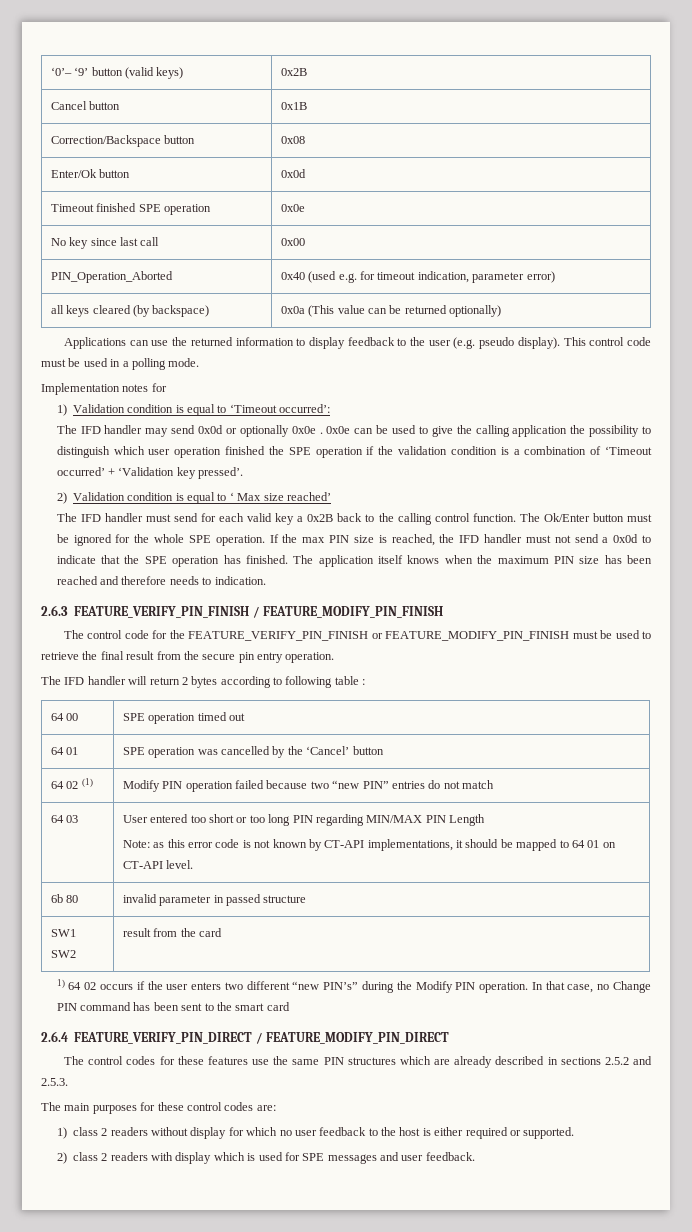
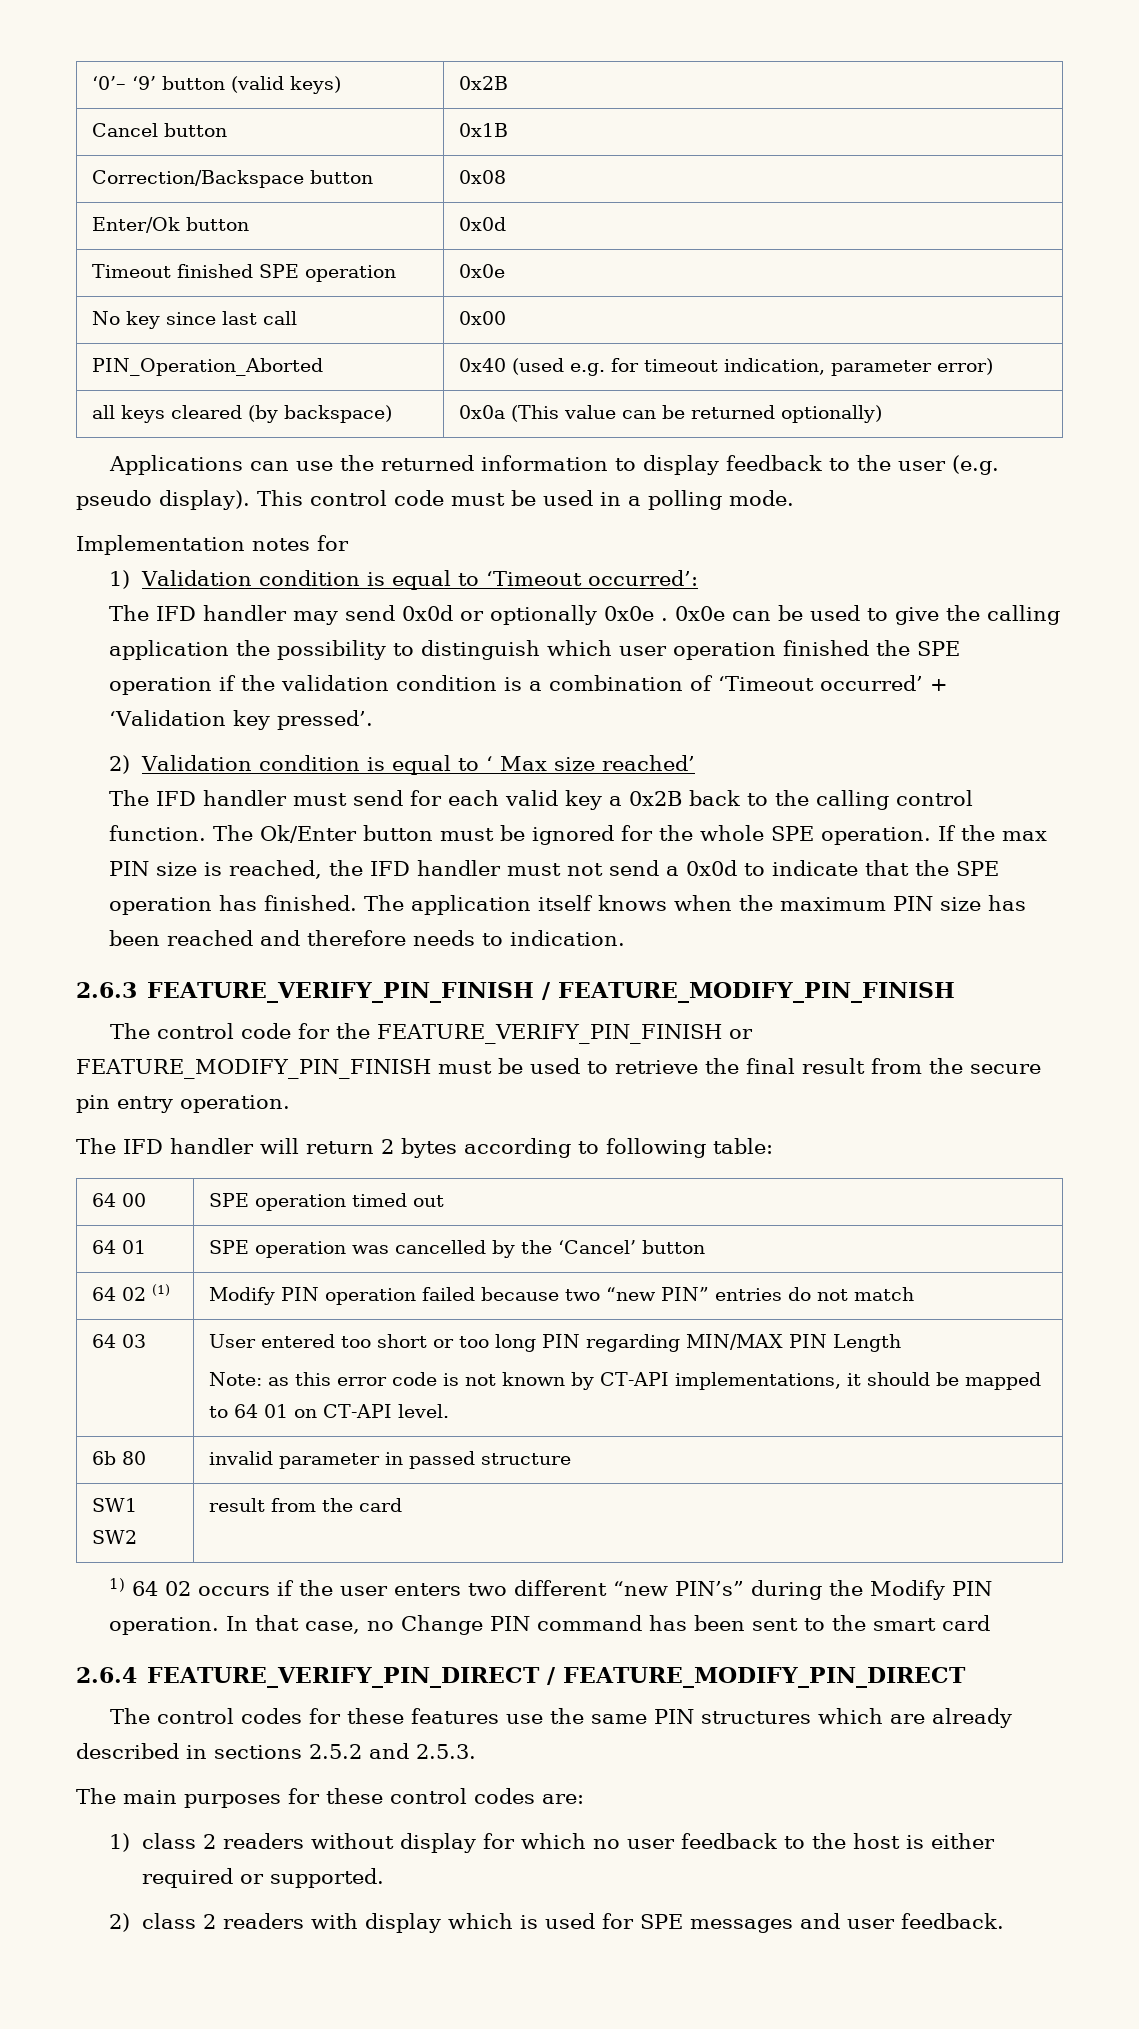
- The IFD handler will return 2 bytes according to following table :
+ The IFD handler will return 2 bytes according to following table:

